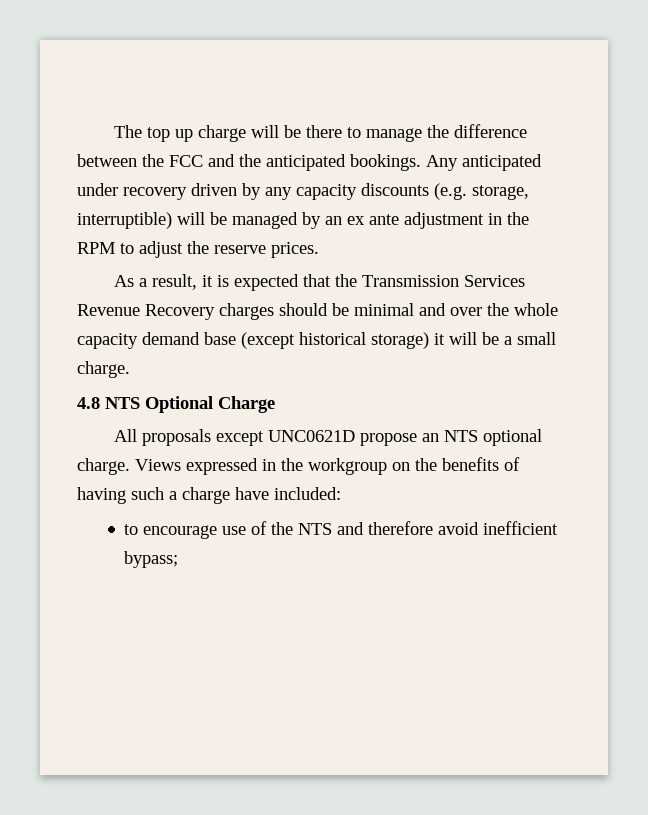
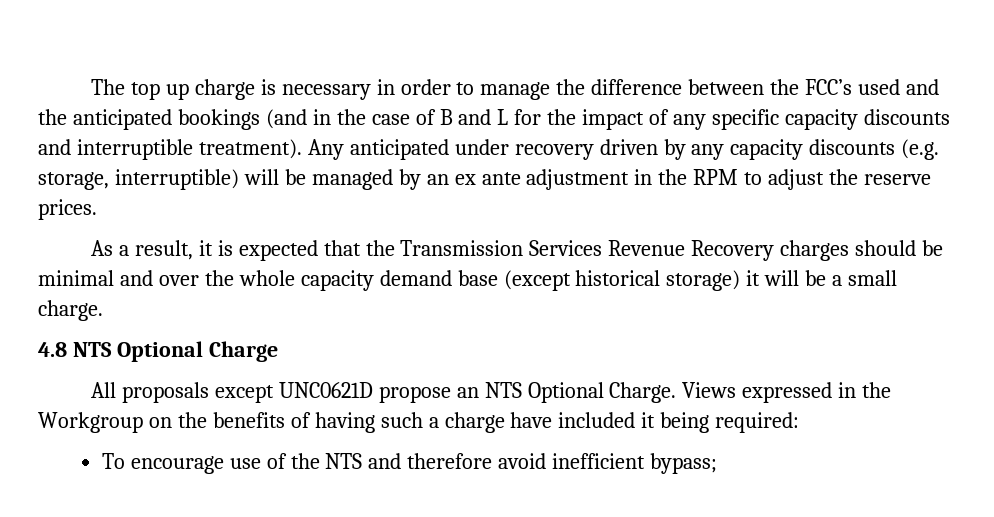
- The top up charge will be there to manage the difference between the FCC and the anticipated bookings.
+ The top up charge is necessary in order to manage the difference between the FCC’s used and the anticipated bookings (and in the case of B and L for the impact of any specific capacity discounts and interruptible treatment).
- All proposals except UNC0621D propose an NTS optional charge.
+ All proposals except UNC0621D propose an NTS Optional Charge.
- Views expressed in the workgroup on the benefits of having such a charge have included:
- to encourage use of the NTS and therefore avoid inefficient bypass;
+ Views expressed in the Workgroup on the benefits of having such a charge have included it being required:
+ To encourage use of the NTS and therefore avoid inefficient bypass;

